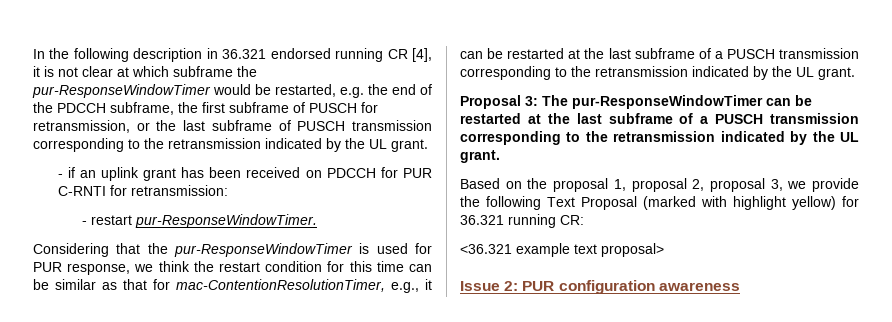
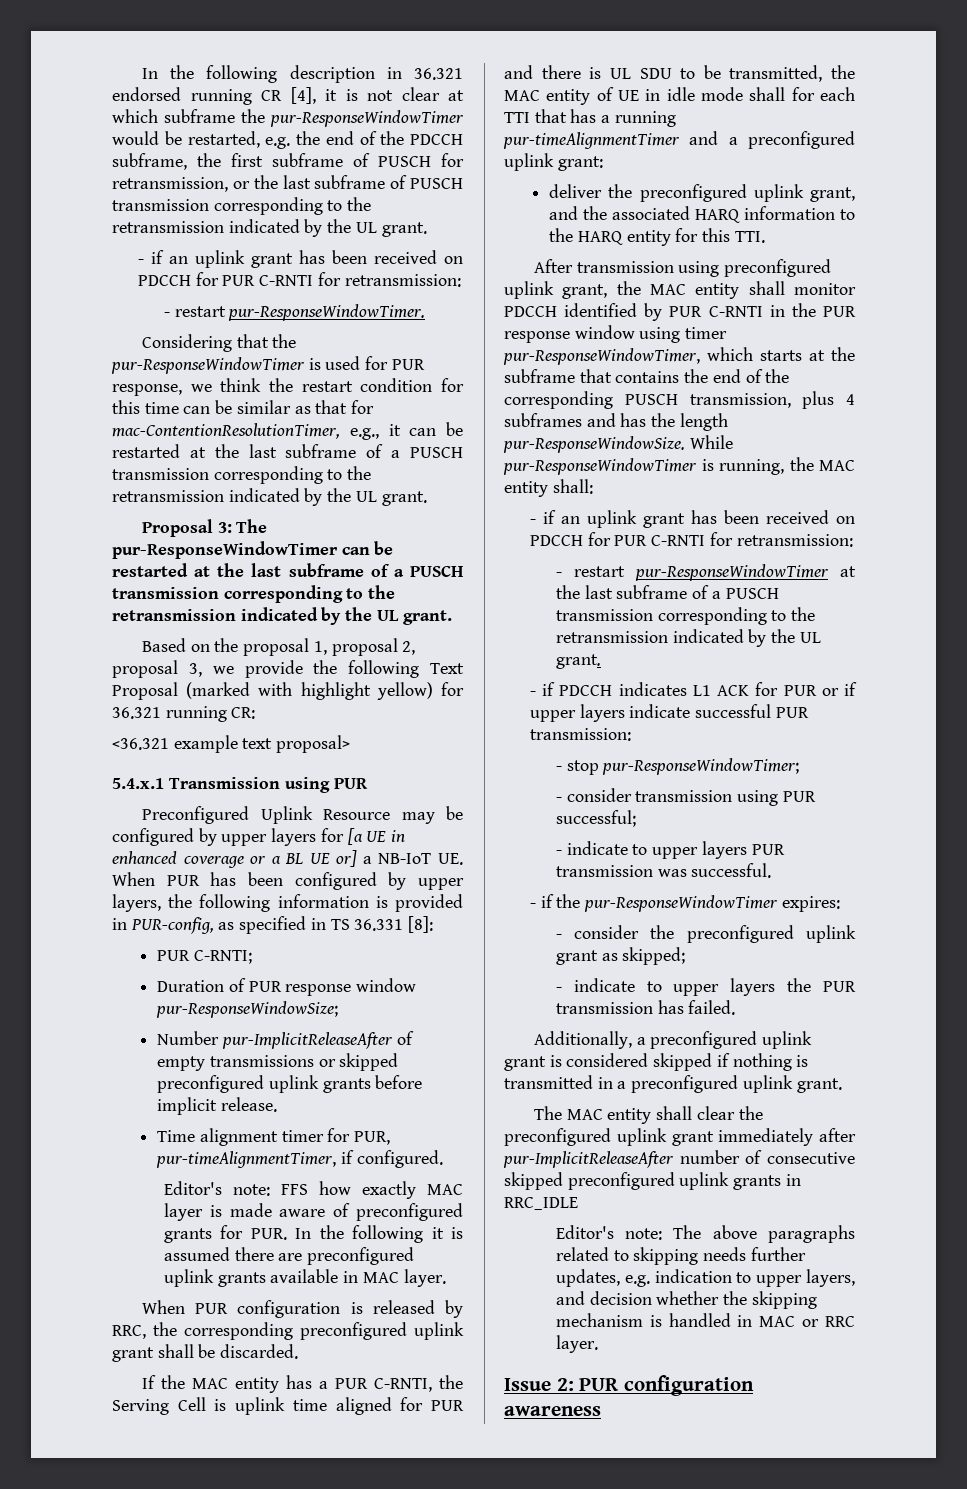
+ 5.4.x.1 Transmission using PUR
+ Preconfigured Uplink Resource may be configured by upper layers for [a UE in enhanced coverage or a BL UE or] a NB-IoT UE. When PUR has been configured by upper layers, the following information is provided in PUR-config, as specified in TS 36.331 [8]:
+ PUR C-RNTI;
+ Duration of PUR response window pur-ResponseWindowSize;
+ Number pur-ImplicitReleaseAfter of empty transmissions or skipped preconfigured uplink grants before implicit release.
+ Time alignment timer for PUR, pur-timeAlignmentTimer, if configured.
+ Editor's note: FFS how exactly MAC layer is made aware of preconfigured grants for PUR. In the following it is assumed there are preconfigured uplink grants available in MAC layer.
+ When PUR configuration is released by RRC, the corresponding preconfigured uplink grant shall be discarded.
+ If the MAC entity has a PUR C-RNTI, the Serving Cell is uplink time aligned for PUR and there is UL SDU to be transmitted, the MAC entity of UE in idle mode shall for each TTI that has a running pur-timeAlignmentTimer and a preconfigured uplink grant:
+ deliver the preconfigured uplink grant, and the associated HARQ information to the HARQ entity for this TTI.
+ After transmission using preconfigured uplink grant, the MAC entity shall monitor PDCCH identified by PUR C-RNTI in the PUR response window using timer pur-ResponseWindowTimer, which starts at the subframe that contains the end of the corresponding PUSCH transmission, plus 4 subframes and has the length pur-ResponseWindowSize. While pur-ResponseWindowTimer is running, the MAC entity shall:
+ - if an uplink grant has been received on PDCCH for PUR C-RNTI for retransmission:
+ - restart pur-ResponseWindowTimer at the last subframe of a PUSCH transmission corresponding to the retransmission indicated by the UL grant.
+ - if PDCCH indicates L1 ACK for PUR or if upper layers indicate successful PUR transmission:
+ - stop pur-ResponseWindowTimer;
+ - consider transmission using PUR successful;
+ - indicate to upper layers PUR transmission was successful.
+ - if the pur-ResponseWindowTimer expires:
+ - consider the preconfigured uplink grant as skipped;
+ - indicate to upper layers the PUR transmission has failed.
+ Additionally, a preconfigured uplink grant is considered skipped if nothing is transmitted in a preconfigured uplink grant.
+ The MAC entity shall clear the preconfigured uplink grant immediately after pur-ImplicitReleaseAfter number of consecutive skipped preconfigured uplink grants in RRC_IDLE
+ Editor's note: The above paragraphs related to skipping needs further updates, e.g. indication to upper layers, and decision whether the skipping mechanism is handled in MAC or RRC layer.

